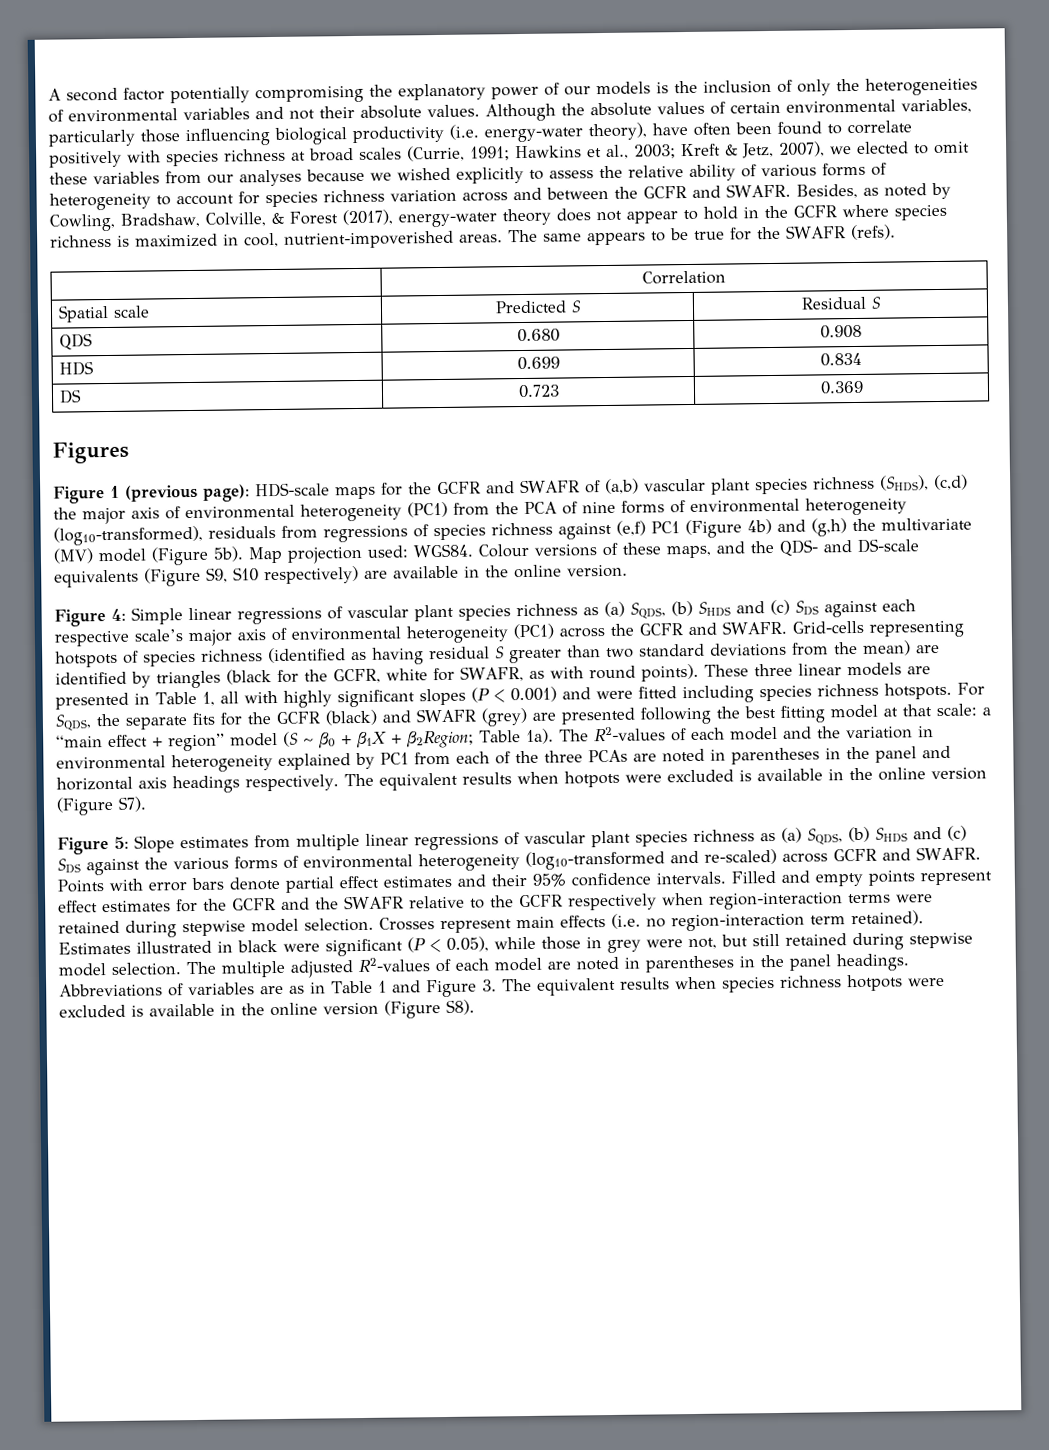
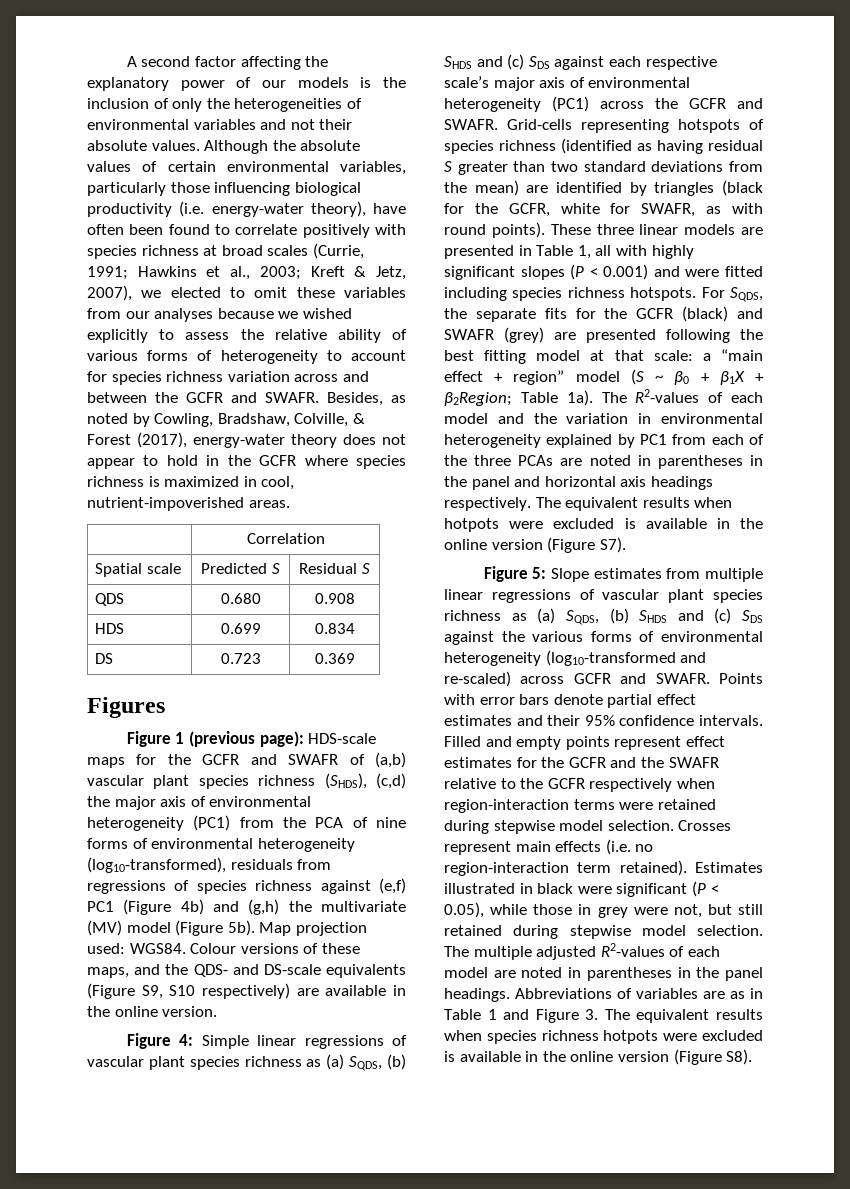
- A second factor potentially compromising the explanatory power of our models is the inclusion of only the heterogeneities of environmental variables and not their absolute values.
+ A second factor affecting the explanatory power of our models is the inclusion of only the heterogeneities of environmental variables and not their absolute values.
- The same appears to be true for the SWAFR (refs).

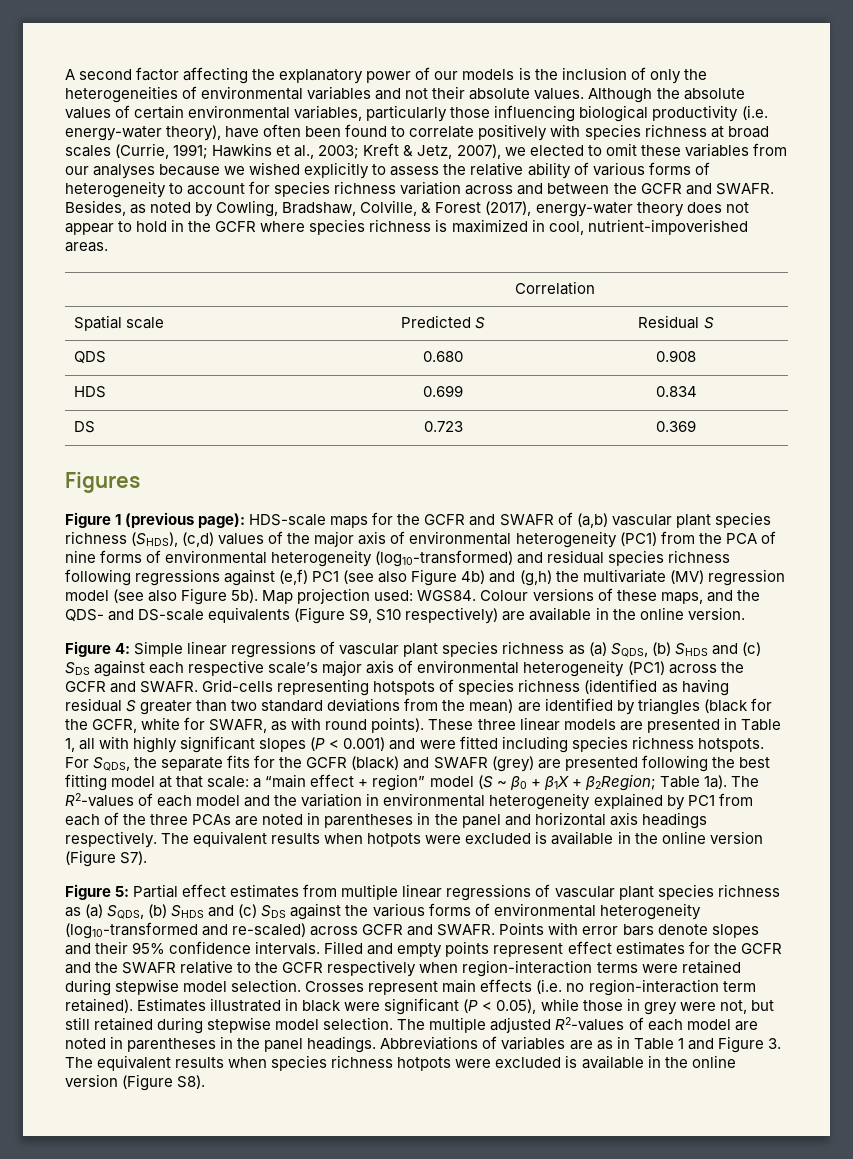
- Figure 1 (previous page): HDS-scale maps for the GCFR and SWAFR of (a,b) vascular plant species richness (SHDS), (c,d) the major axis of environmental heterogeneity (PC1) from the PCA of nine forms of environmental heterogeneity (log10-transformed), residuals from regressions of species richness against (e,f) PC1 (Figure 4b) and (g,h) the multivariate (MV) model (Figure 5b).
+ Figure 1 (previous page): HDS-scale maps for the GCFR and SWAFR of (a,b) vascular plant species richness (SHDS), (c,d) values of the major axis of environmental heterogeneity (PC1) from the PCA of nine forms of environmental heterogeneity (log10-transformed) and residual species richness following regressions against (e,f) PC1 (see also Figure 4b) and (g,h) the multivariate (MV) regression model (see also Figure 5b).
- Figure 5: Slope estimates from multiple linear regressions of vascular plant species richness as (a) SQDS, (b) SHDS and (c) SDS against the various forms of environmental heterogeneity (log10-transformed and re-scaled) across GCFR and SWAFR.
+ Figure 5: Partial effect estimates from multiple linear regressions of vascular plant species richness as (a) SQDS, (b) SHDS and (c) SDS against the various forms of environmental heterogeneity (log10-transformed and re-scaled) across GCFR and SWAFR.
- Points with error bars denote partial effect estimates and their 95% confidence intervals.
+ Points with error bars denote slopes and their 95% confidence intervals.

